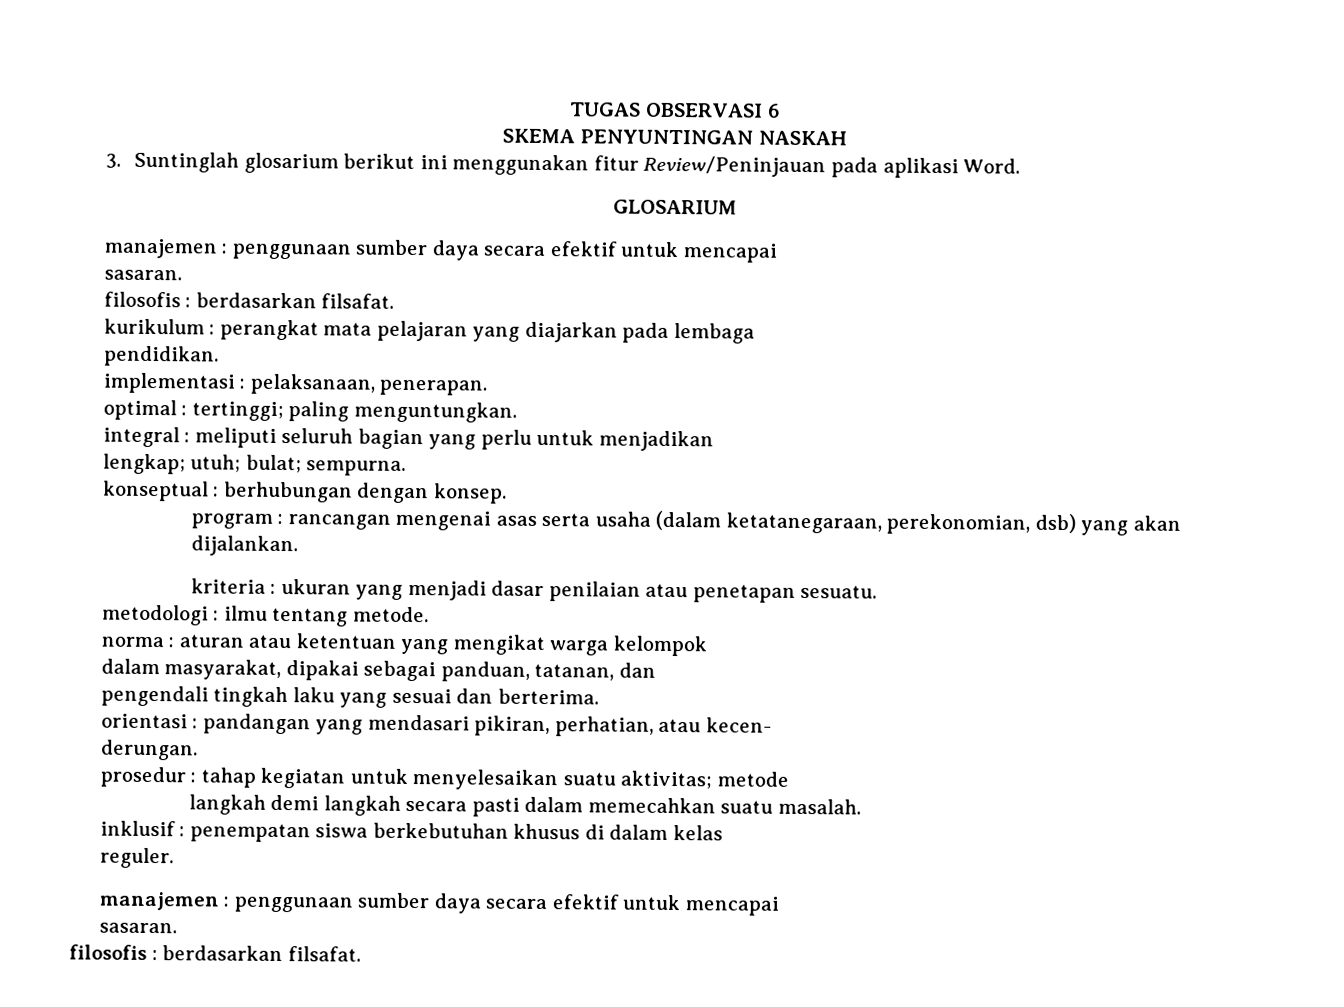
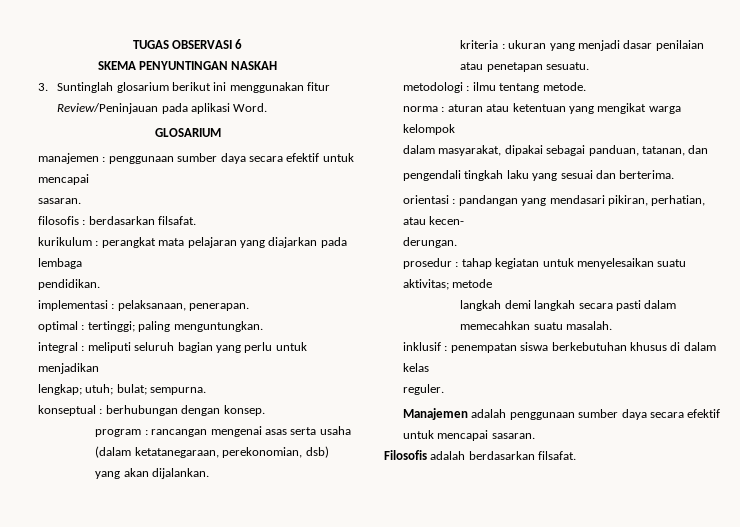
  reguler.
- manajemen : penggunaan sumber daya secara efektif untuk mencapai
- sasaran.
- filosofis : berdasarkan filsafat.
+ Manajemen adalah penggunaan sumber daya secara efektif untuk mencapai sasaran.
+ Filosofis adalah berdasarkan filsafat.

